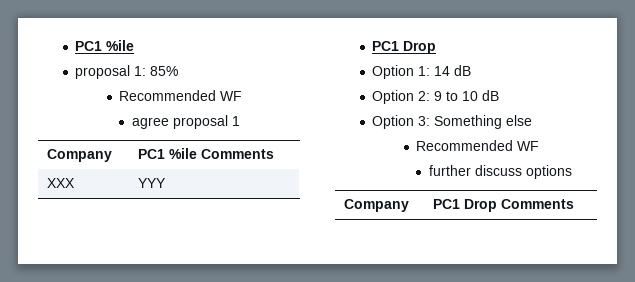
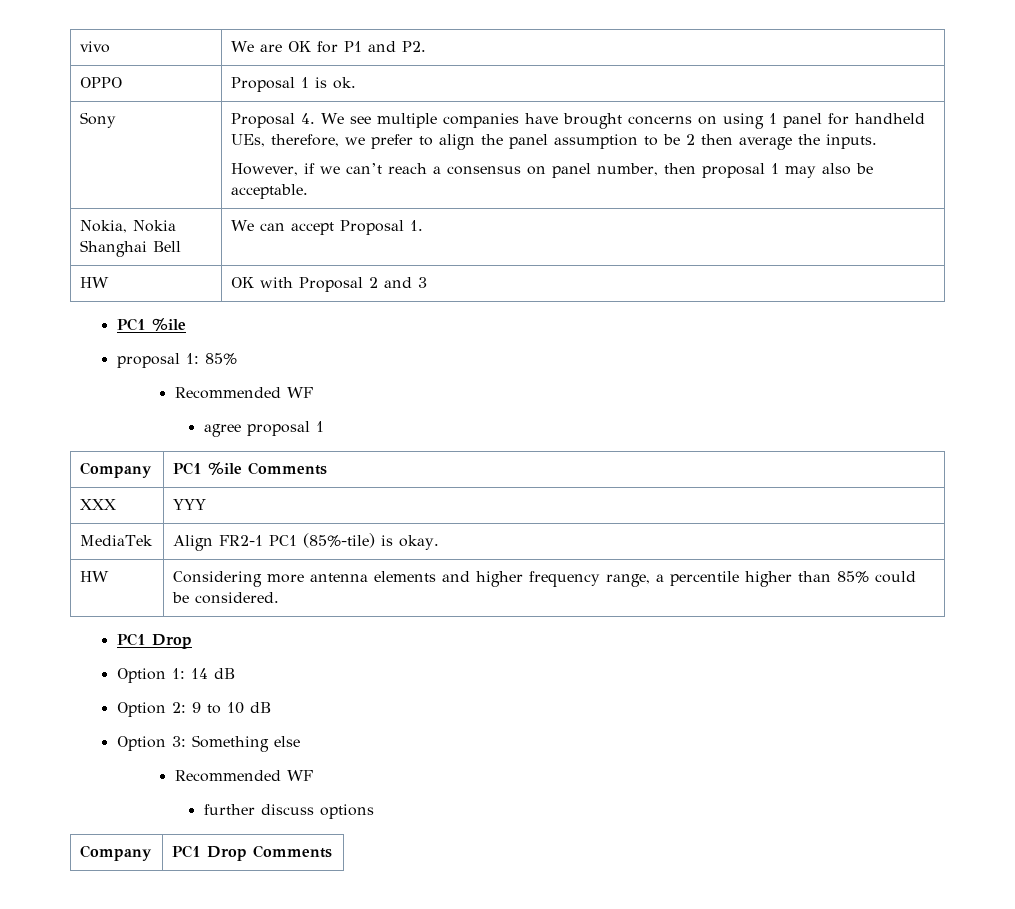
+ vivo | We are OK for P1 and P2.
+ OPPO | Proposal 1 is ok.
+ Sony | Proposal 4. We see multiple companies have brought concerns on using 1 panel for handheld UEs, therefore, we prefer to align the panel assumption to be 2 then average the inputs.
+ However, if we can’t reach a consensus on panel number, then proposal 1 may also be acceptable.
+ Nokia, Nokia Shanghai Bell | We can accept Proposal 1.
+ HW | OK with Proposal 2 and 3
+ MediaTek | Align FR2-1 PC1 (85%-tile) is okay.
+ HW | Considering more antenna elements and higher frequency range, a percentile higher than 85% could be considered.

